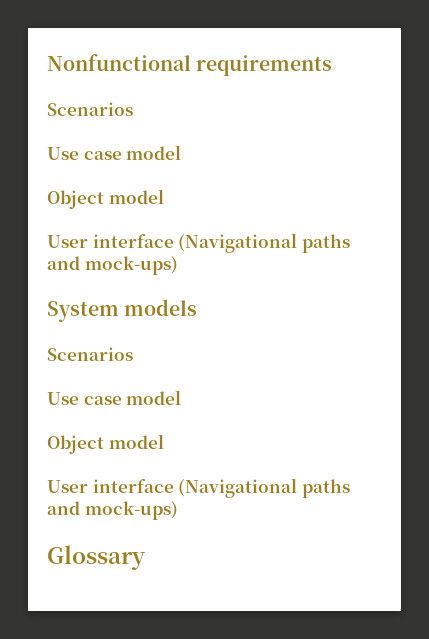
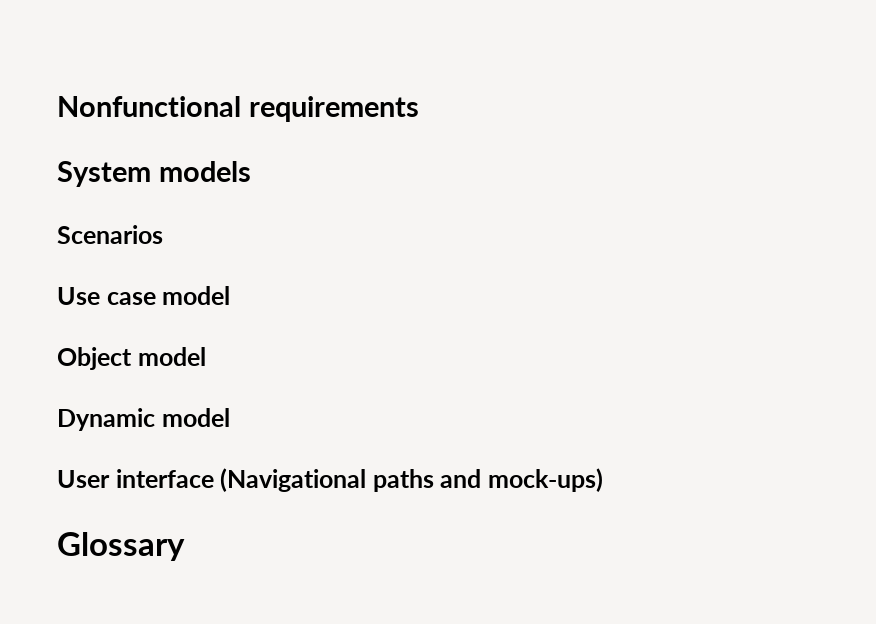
  Nonfunctional requirements
- Scenarios
- Use case model
- Object model
- User interface (Navigational paths and mock-ups)
+ Dynamic model

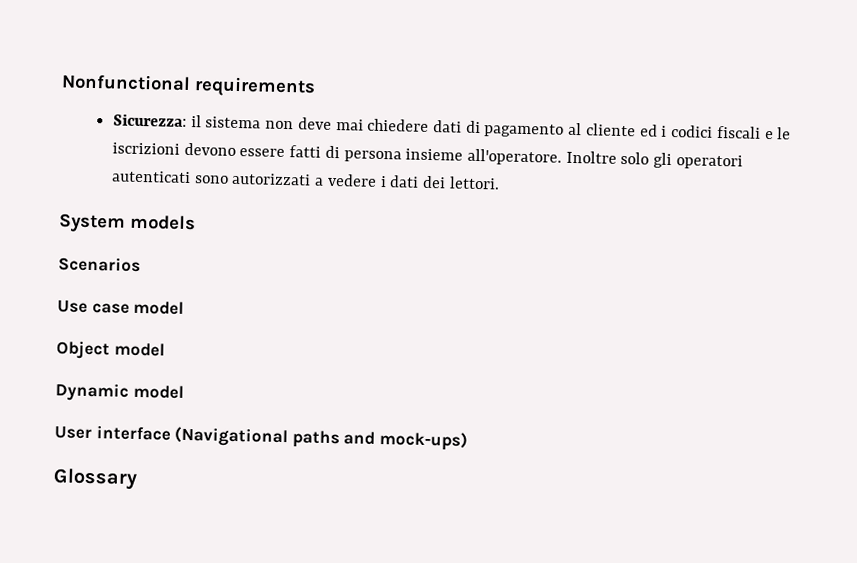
+ Sicurezza: il sistema non deve mai chiedere dati di pagamento al cliente ed i codici fiscali e le iscrizioni devono essere fatti di persona insieme all'operatore. Inoltre solo gli operatori autenticati sono autorizzati a vedere i dati dei lettori.

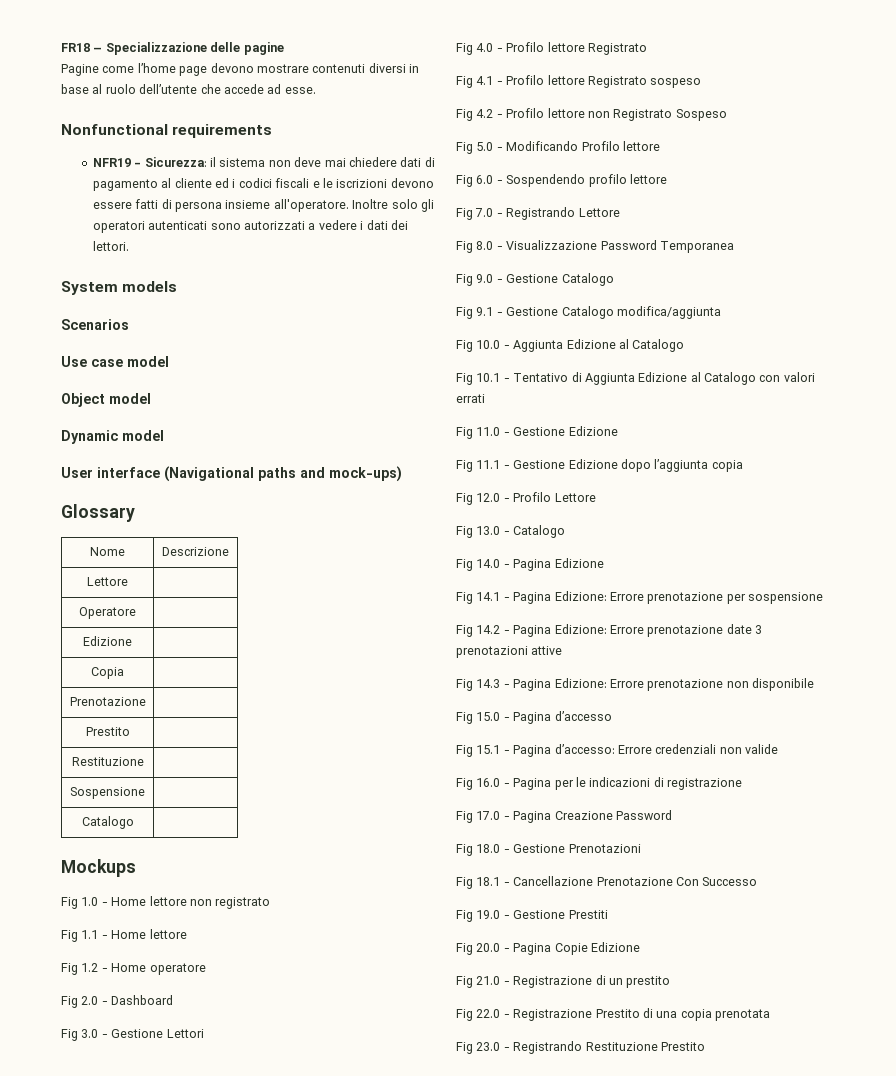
+ FR18 – Specializzazione delle pagine
+ Pagine come l’home page devono mostrare contenuti diversi in base al ruolo dell’utente che accede ad esse.
- Sicurezza: il sistema non deve mai chiedere dati di pagamento al cliente ed i codici fiscali e le iscrizioni devono essere fatti di persona insieme all'operatore.
+ NFR19 - Sicurezza: il sistema non deve mai chiedere dati di pagamento al cliente ed i codici fiscali e le iscrizioni devono essere fatti di persona insieme all'operatore.
+ Nome | Descrizione
+ Lettore |
+ Operatore |
+ Edizione |
+ Copia |
+ Prenotazione |
+ Prestito |
+ Restituzione |
+ Sospensione |
+ Catalogo |
+ Mockups
+ Fig 1.0 - Home lettore non registrato
+ Fig 1.1 - Home lettore
+ Fig 1.2 - Home operatore
+ Fig 2.0 - Dashboard
+ Fig 3.0 - Gestione Lettori
+ Fig 4.0 - Profilo lettore Registrato
+ Fig 4.1 - Profilo lettore Registrato sospeso
+ Fig 4.2 - Profilo lettore non Registrato Sospeso
+ Fig 5.0 - Modificando Profilo lettore
+ Fig 6.0 - Sospendendo profilo lettore
+ Fig 7.0 - Registrando Lettore
+ Fig 8.0 - Visualizzazione Password Temporanea
+ Fig 9.0 - Gestione Catalogo
+ Fig 9.1 - Gestione Catalogo modifica/aggiunta
+ Fig 10.0 - Aggiunta Edizione al Catalogo
+ Fig 10.1 - Tentativo di Aggiunta Edizione al Catalogo con valori errati
+ Fig 11.0 - Gestione Edizione
+ Fig 11.1 - Gestione Edizione dopo l’aggiunta copia
+ Fig 12.0 - Profilo Lettore
+ Fig 13.0 - Catalogo
+ Fig 14.0 - Pagina Edizione
+ Fig 14.1 - Pagina Edizione: Errore prenotazione per sospensione
+ Fig 14.2 - Pagina Edizione: Errore prenotazione date 3 prenotazioni attive
+ Fig 14.3 - Pagina Edizione: Errore prenotazione non disponibile
+ Fig 15.0 - Pagina d’accesso
+ Fig 15.1 - Pagina d’accesso: Errore credenziali non valide
+ Fig 16.0 - Pagina per le indicazioni di registrazione
+ Fig 17.0 - Pagina Creazione Password
+ Fig 18.0 - Gestione Prenotazioni
+ Fig 18.1 - Cancellazione Prenotazione Con Successo
+ Fig 19.0 - Gestione Prestiti
+ Fig 20.0 - Pagina Copie Edizione
+ Fig 21.0 - Registrazione di un prestito
+ Fig 22.0 - Registrazione Prestito di una copia prenotata
+ Fig 23.0 - Registrando Restituzione Prestito

